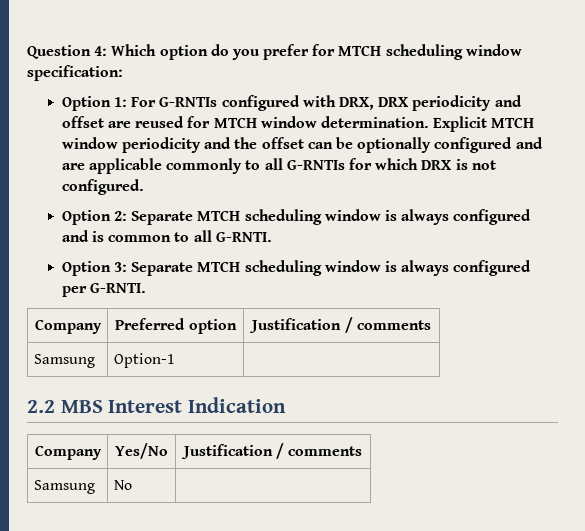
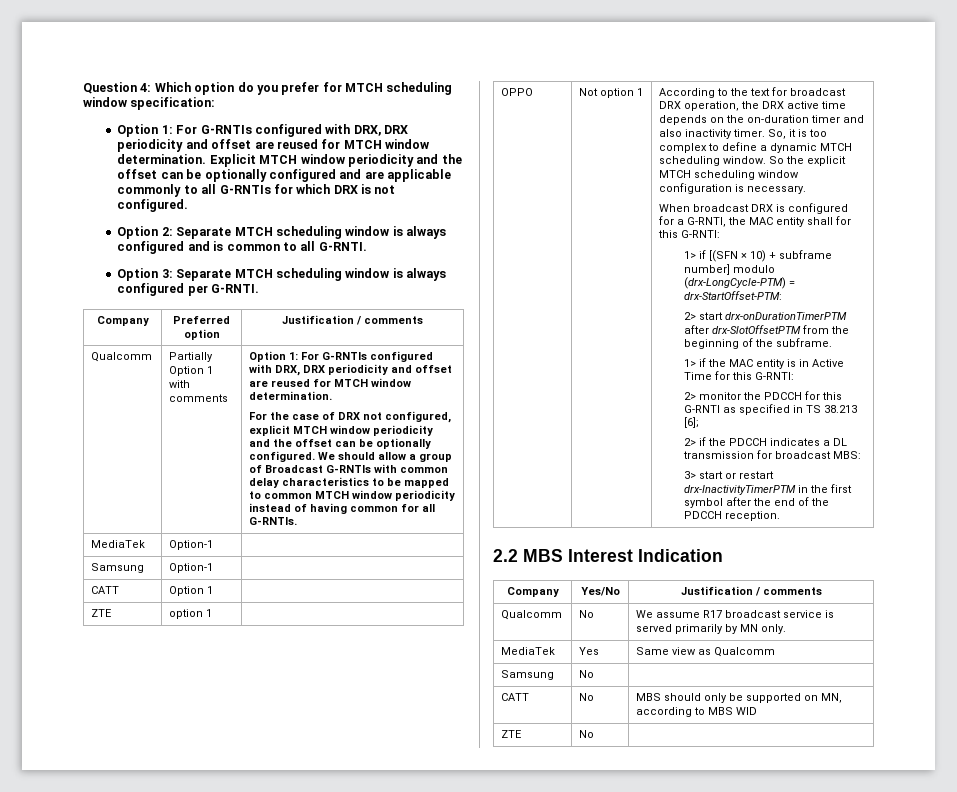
- Samsung | Option-1
+ Qualcomm | Partially Option 1 with comments | Option 1: For G-RNTIs configured with DRX, DRX periodicity and offset are reused for MTCH window determination.
+ For the case of DRX not configured, explicit MTCH window periodicity and the offset can be optionally configured. We should allow a group of Broadcast G-RNTIs with common delay characteristics to be mapped to common MTCH window periodicity instead of having common for all G-RNTIs.
+ MediaTek | Option-1 |
+ Samsung | Option-1 |
+ CATT | Option 1 |
+ ZTE | option 1 |
+ OPPO | Not option 1 | According to the text for broadcast DRX operation, the DRX active time depends on the on-duration timer and also inactivity timer. So, it is too complex to define a dynamic MTCH scheduling window. So the explicit MTCH scheduling window configuration is necessary.
+ When broadcast DRX is configured for a G-RNTI, the MAC entity shall for this G-RNTI:
+ 1> if [(SFN × 10) + subframe number] modulo (drx-LongCycle-PTM) = drx-StartOffset-PTM:
+ 2> start drx-onDurationTimerPTM after drx-SlotOffsetPTM from the beginning of the subframe.
+ 1> if the MAC entity is in Active Time for this G-RNTI:
+ 2> monitor the PDCCH for this G-RNTI as specified in TS 38.213 [6];
+ 2> if the PDCCH indicates a DL transmission for broadcast MBS:
+ 3> start or restart drx-InactivityTimerPTM in the first symbol after the end of the PDCCH reception.
+ Qualcomm | No | We assume R17 broadcast service is served primarily by MN only.
+ MediaTek | Yes | Same view as Qualcomm
  Samsung | No |
+ CATT | No | MBS should only be supported on MN, according to MBS WID
+ ZTE | No |

